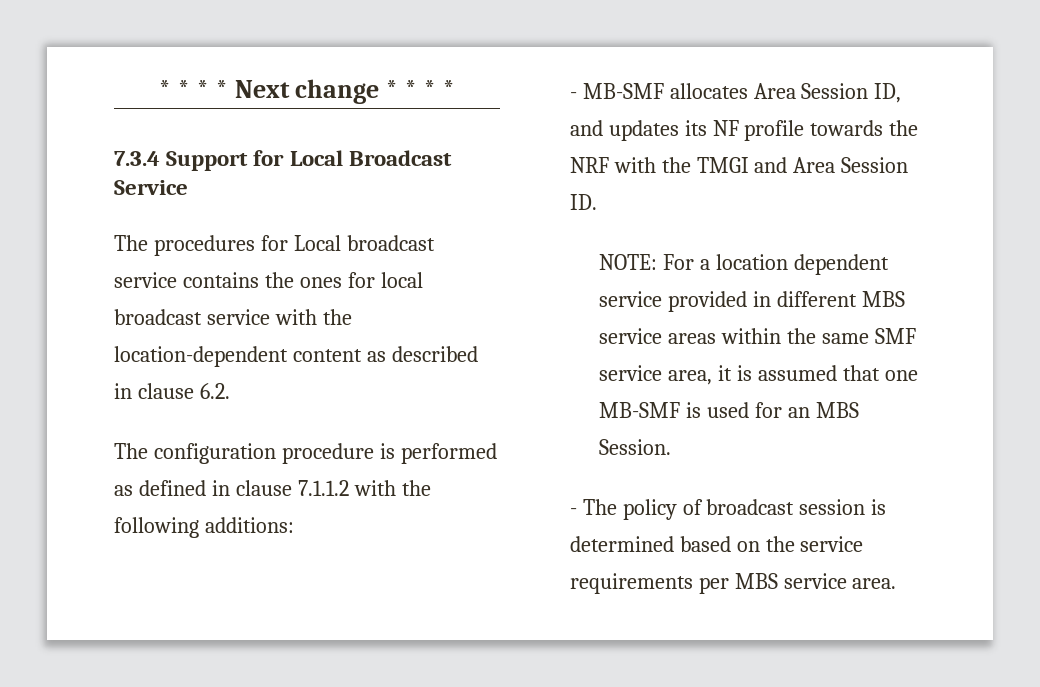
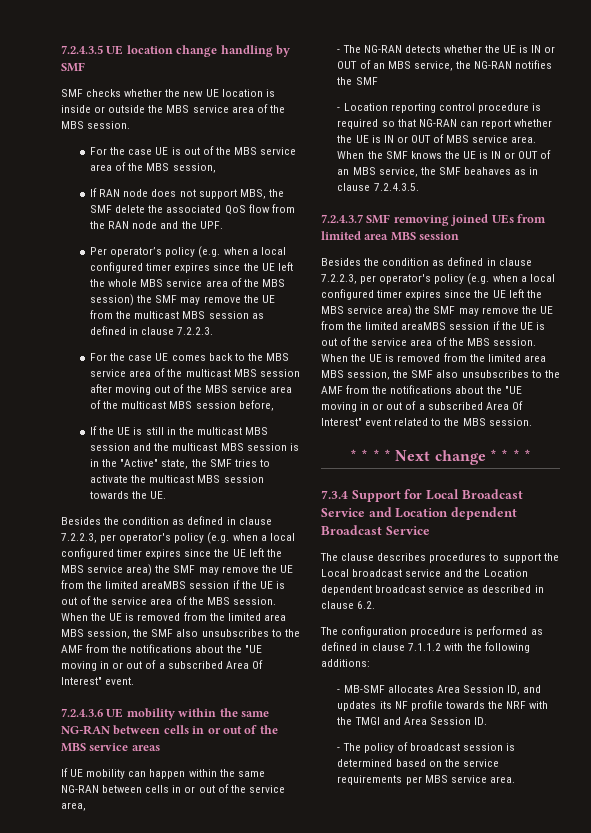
+ 7.2.4.3.5 UE location change handling by SMF
+ SMF checks whether the new UE location is inside or outside the MBS service area of the MBS session.
+ For the case UE is out of the MBS service area of the MBS session,
+ If RAN node does not support MBS, the SMF delete the associated QoS flow from the RAN node and the UPF.
+ Per operator’s policy (e.g. when a local configured timer expires since the UE left the whole MBS service area of the MBS session) the SMF may remove the UE from the multicast MBS session as defined in clause 7.2.2.3.
+ For the case UE comes back to the MBS service area of the multicast MBS session after moving out of the MBS service area of the multicast MBS session before,
+ If the UE is still in the multicast MBS session and the multicast MBS session is in the "Active" state, the SMF tries to activate the multicast MBS session towards the UE.
+ Besides the condition as defined in clause 7.2.2.3, per operator's policy (e.g. when a local configured timer expires since the UE left the MBS service area) the SMF may remove the UE from the limited areaMBS session if the UE is out of the service area of the MBS session. When the UE is removed from the limited area MBS session, the SMF also unsubscribes to the AMF from the notifications about the "UE moving in or out of a subscribed Area Of Interest" event.
+ 7.2.4.3.6 UE mobility within the same NG-RAN between cells in or out of the MBS service areas
+ If UE mobility can happen within the same NG-RAN between cells in or out of the service area,
+ - The NG-RAN detects whether the UE is IN or OUT of an MBS service, the NG-RAN notifies the SMF
+ - Location reporting control procedure is required so that NG-RAN can report whether the UE is IN or OUT of MBS service area. When the SMF knows the UE is IN or OUT of an MBS service, the SMF beahaves as in clause 7.2.4.3.5.
+ 7.2.4.3.7 SMF removing joined UEs from limited area MBS session
+ Besides the condition as defined in clause 7.2.2.3, per operator's policy (e.g. when a local configured timer expires since the UE left the MBS service area) the SMF may remove the UE from the limited areaMBS session if the UE is out of the service area of the MBS session. When the UE is removed from the limited area MBS session, the SMF also unsubscribes to the AMF from the notifications about the "UE moving in or out of a subscribed Area Of Interest" event related to the MBS session.
- 7.3.4 Support for Local Broadcast Service
- The procedures for Local broadcast service contains the ones for local broadcast service with the location-dependent content as described in clause 6.2.
+ 7.3.4 Support for Local Broadcast Service and Location dependent Broadcast Service
+ The clause describes procedures to support the Local broadcast service and the Location dependent broadcast service as described in clause 6.2.
- NOTE: For a location dependent service provided in different MBS service areas within the same SMF service area, it is assumed that one MB-SMF is used for an MBS Session.

